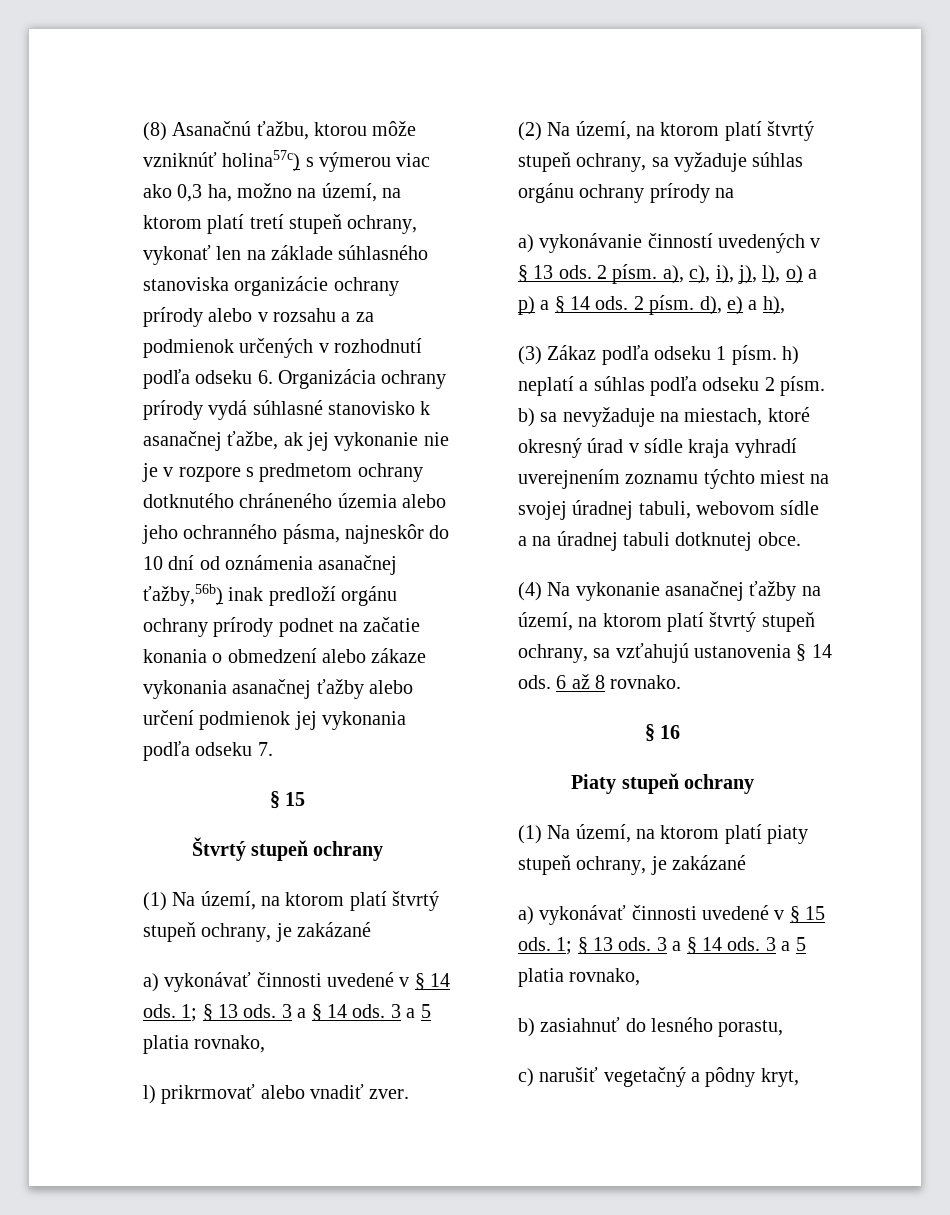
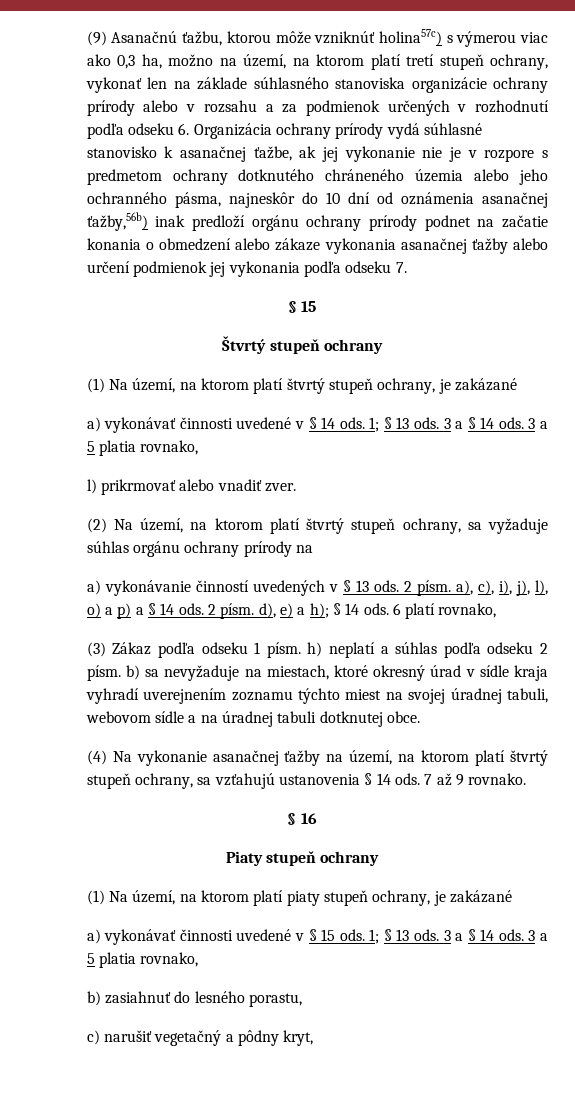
- (8) Asanačnú ťažbu, ktorou môže vzniknúť holina57c) s výmerou viac ako 0,3 ha, možno na území, na ktorom platí tretí stupeň ochrany, vykonať len na základe súhlasného stanoviska organizácie ochrany prírody alebo v rozsahu a za podmienok určených v rozhodnutí podľa odseku 6. Organizácia ochrany prírody vydá súhlasné stanovisko k asanačnej ťažbe, ak jej vykonanie nie je v rozpore s predmetom ochrany dotknutého chráneného územia alebo jeho ochranného pásma, najneskôr do 10 dní od oznámenia asanačnej ťažby,56b) inak predloží orgánu ochrany prírody podnet na začatie konania o obmedzení alebo zákaze vykonania asanačnej ťažby alebo určení podmienok jej vykonania podľa odseku 7.
+ (9) Asanačnú ťažbu, ktorou môže vzniknúť holina57c) s výmerou viac ako 0,3 ha, možno na území, na ktorom platí tretí stupeň ochrany, vykonať len na základe súhlasného stanoviska organizácie ochrany prírody alebo v rozsahu a za podmienok určených v rozhodnutí podľa odseku 6. Organizácia ochrany prírody vydá súhlasné stanovisko k asanačnej ťažbe, ak jej vykonanie nie je v rozpore s predmetom ochrany dotknutého chráneného územia alebo jeho ochranného pásma, najneskôr do 10 dní od oznámenia asanačnej ťažby,56b) inak predloží orgánu ochrany prírody podnet na začatie konania o obmedzení alebo zákaze vykonania asanačnej ťažby alebo určení podmienok jej vykonania podľa odseku 7.
- 2 písm. d), e) a h),
+ 2 písm. d), e) a h); § 14 ods. 6 platí rovnako,
- 6 až 8 rovnako.
+ 7 až 9 rovnako.

